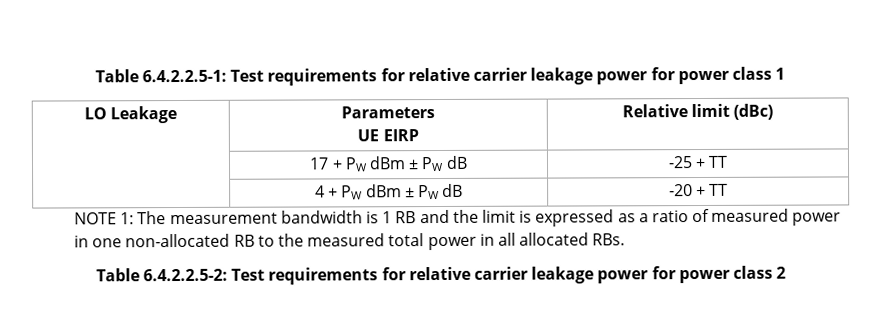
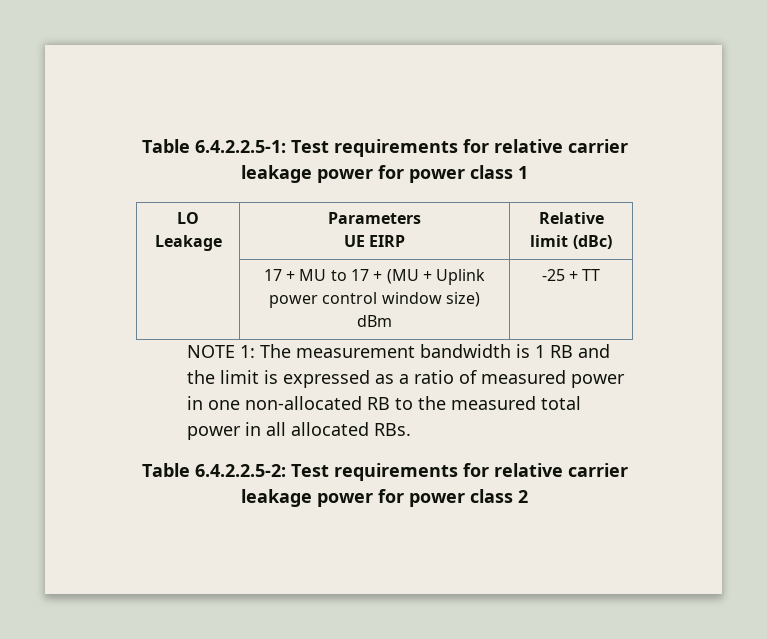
- | 17 + PW dBm ± PW dB | -25 + TT
- | 4 + PW dBm ± PW dB | -20 + TT
+ | 17 + MU to 17 + (MU + Uplink power control window size) dBm | -25 + TT

